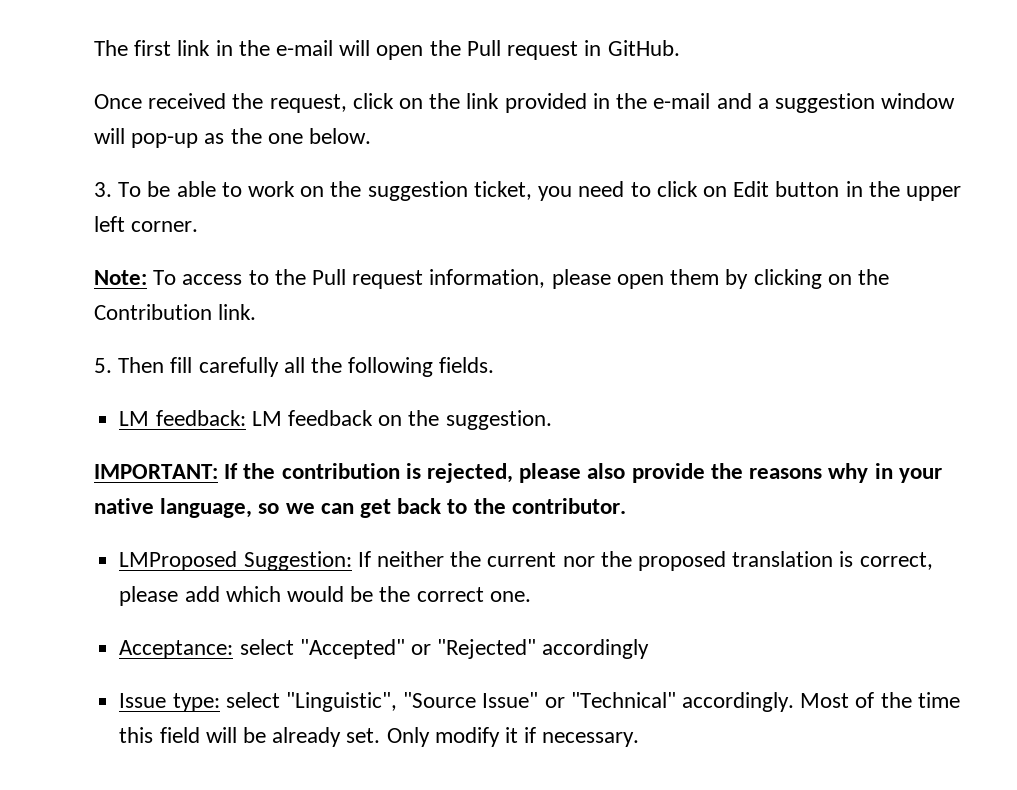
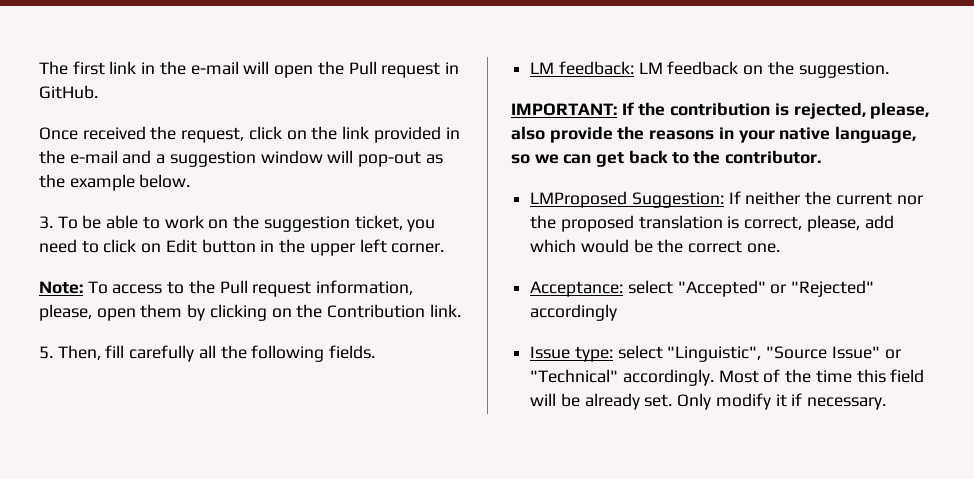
- Once received the request, click on the link provided in the e-mail and a suggestion window will pop-up as the one below.
+ Once received the request, click on the link provided in the e-mail and a suggestion window will pop-out as the example below.
- Note: To access to the Pull request information, please open them by clicking on the Contribution link.
+ Note: To access to the Pull request information, please, open them by clicking on the Contribution link.
- 5. Then fill carefully all the following fields.
+ 5. Then, fill carefully all the following fields.
- IMPORTANT: If the contribution is rejected, please also provide the reasons why in your native language, so we can get back to the contributor.
+ IMPORTANT: If the contribution is rejected, please, also provide the reasons in your native language, so we can get back to the contributor.
- LMProposed Suggestion: If neither the current nor the proposed translation is correct, please add which would be the correct one.
+ LMProposed Suggestion: If neither the current nor the proposed translation is correct, please, add which would be the correct one.

